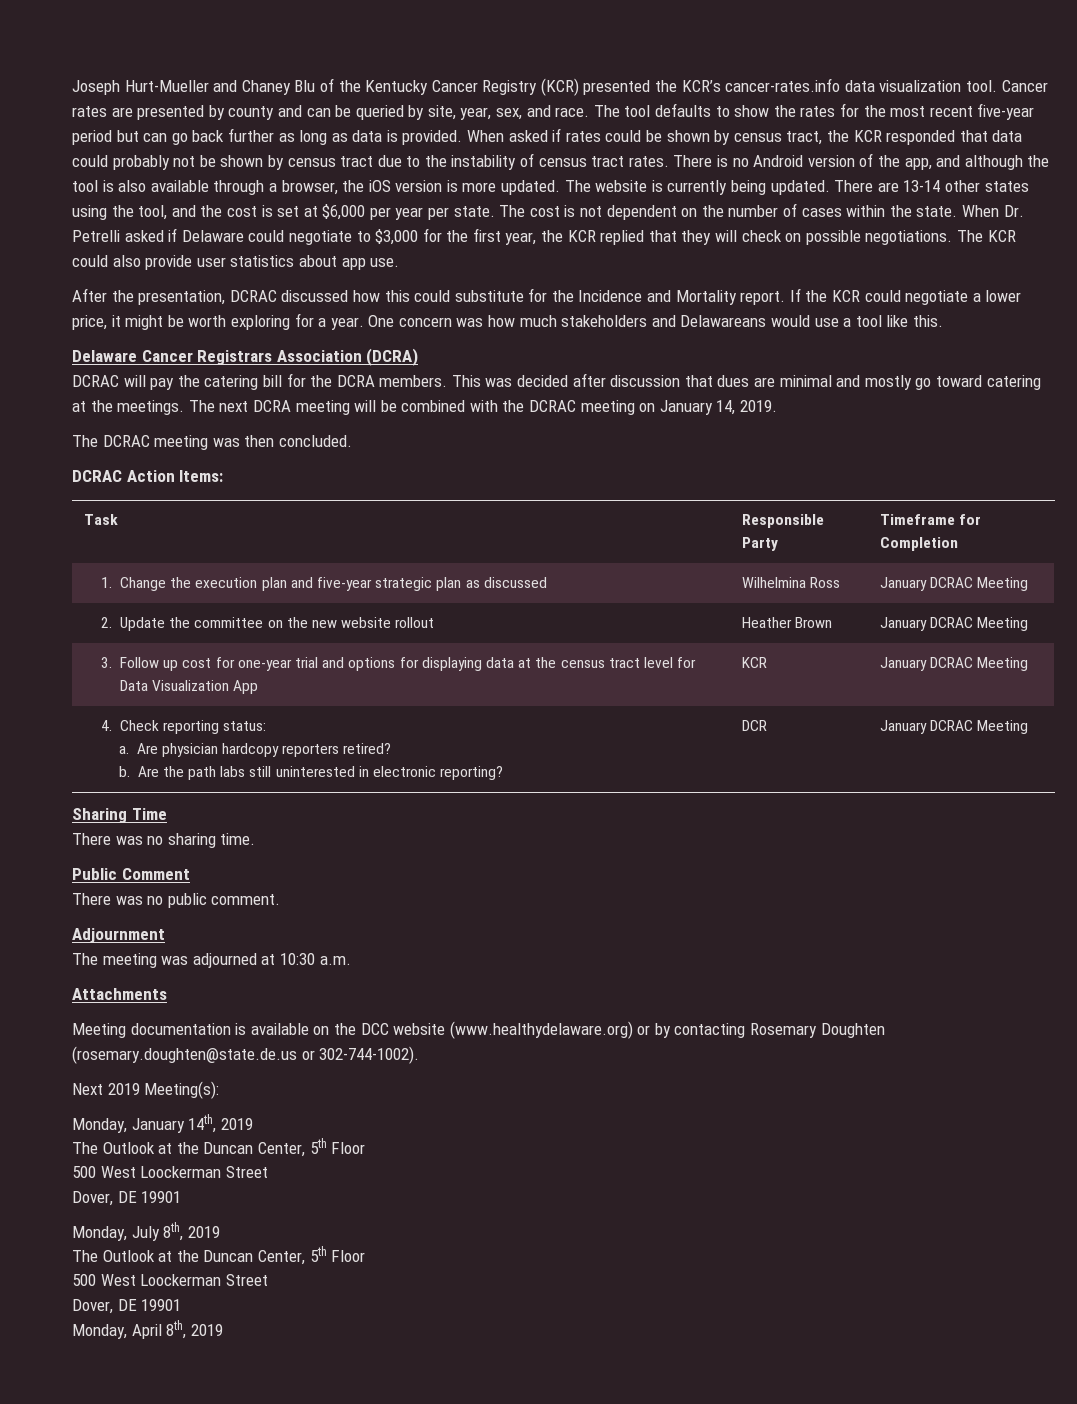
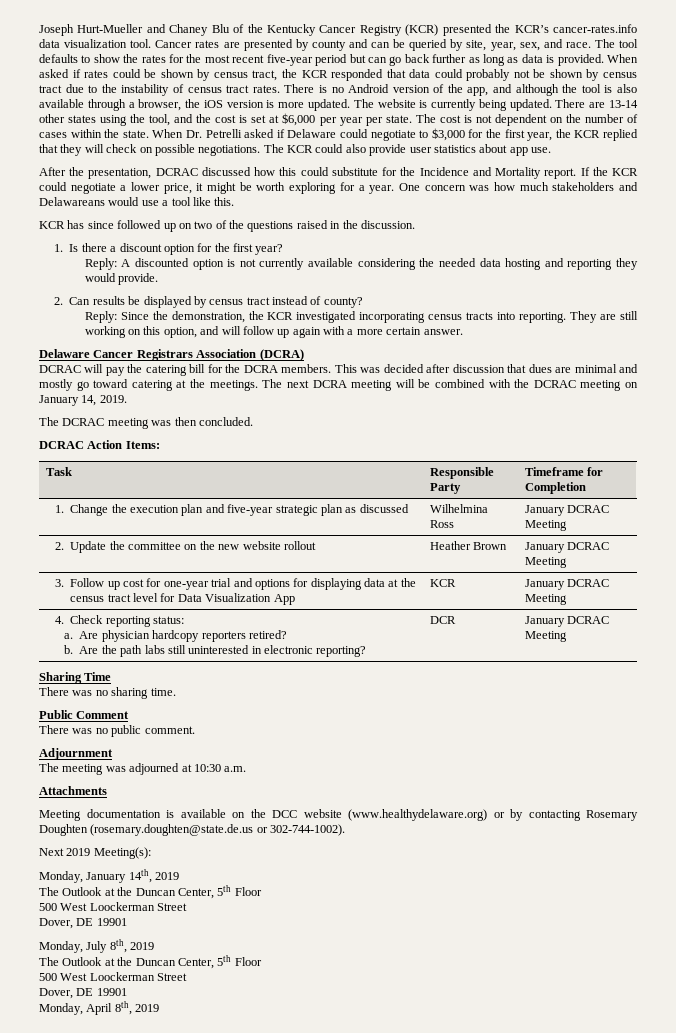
+ KCR has since followed up on two of the questions raised in the discussion.
+ 1. Is there a discount option for the first year?
+ Reply: A discounted option is not currently available considering the needed data hosting and reporting they would provide.
+ 2. Can results be displayed by census tract instead of county?
+ Reply: Since the demonstration, the KCR investigated incorporating census tracts into reporting. They are still working on this option, and will follow up again with a more certain answer.

